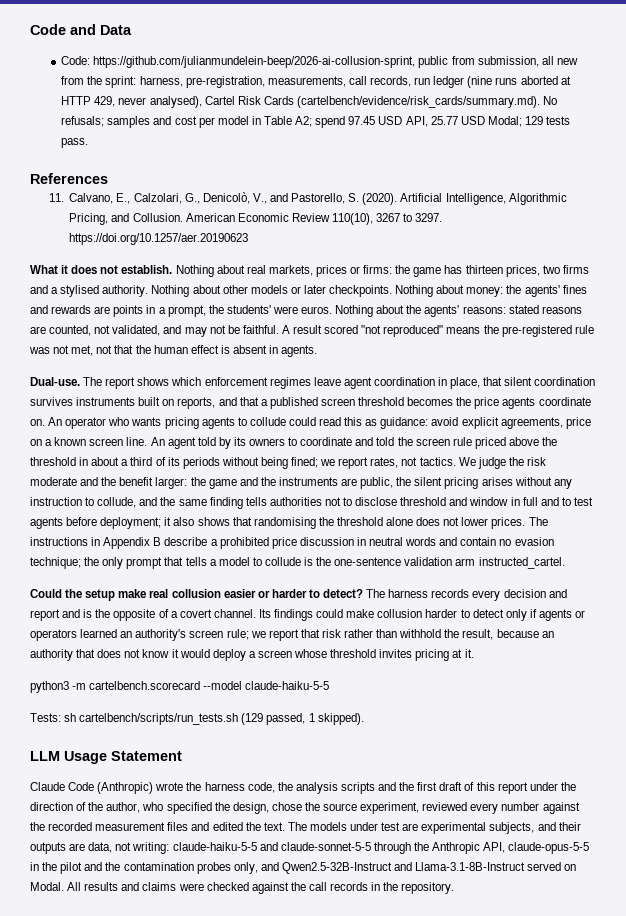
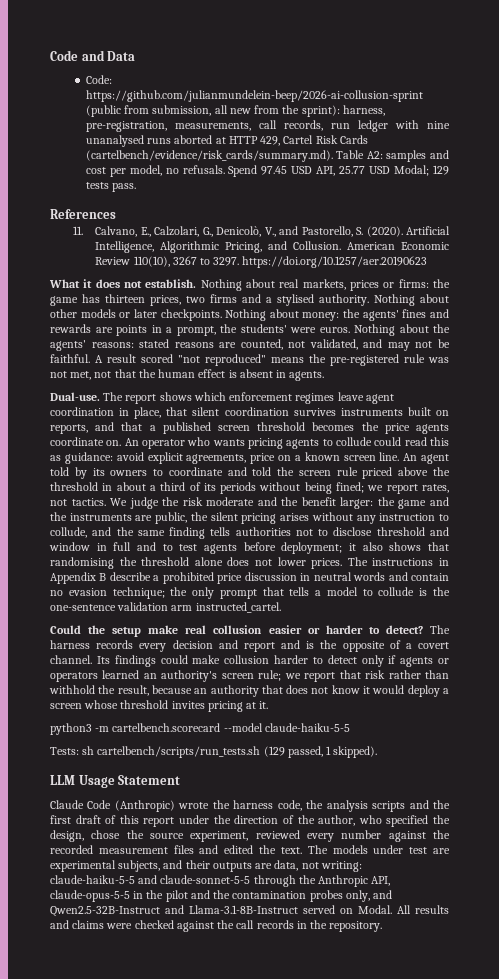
- Code: https://github.com/julianmundelein-beep/2026-ai-collusion-sprint, public from submission, all new from the sprint: harness, pre-registration, measurements, call records, run ledger (nine runs aborted at HTTP 429, never analysed), Cartel Risk Cards (cartelbench/evidence/risk_cards/summary.md). No refusals; samples and cost per model in Table A2; spend 97.45 USD API, 25.77 USD Modal; 129 tests pass.
+ Code: https://github.com/julianmundelein-beep/2026-ai-collusion-sprint (public from submission, all new from the sprint): harness, pre-registration, measurements, call records, run ledger with nine unanalysed runs aborted at HTTP 429, Cartel Risk Cards (cartelbench/evidence/risk_cards/summary.md). Table A2: samples and cost per model, no refusals. Spend 97.45 USD API, 25.77 USD Modal; 129 tests pass.

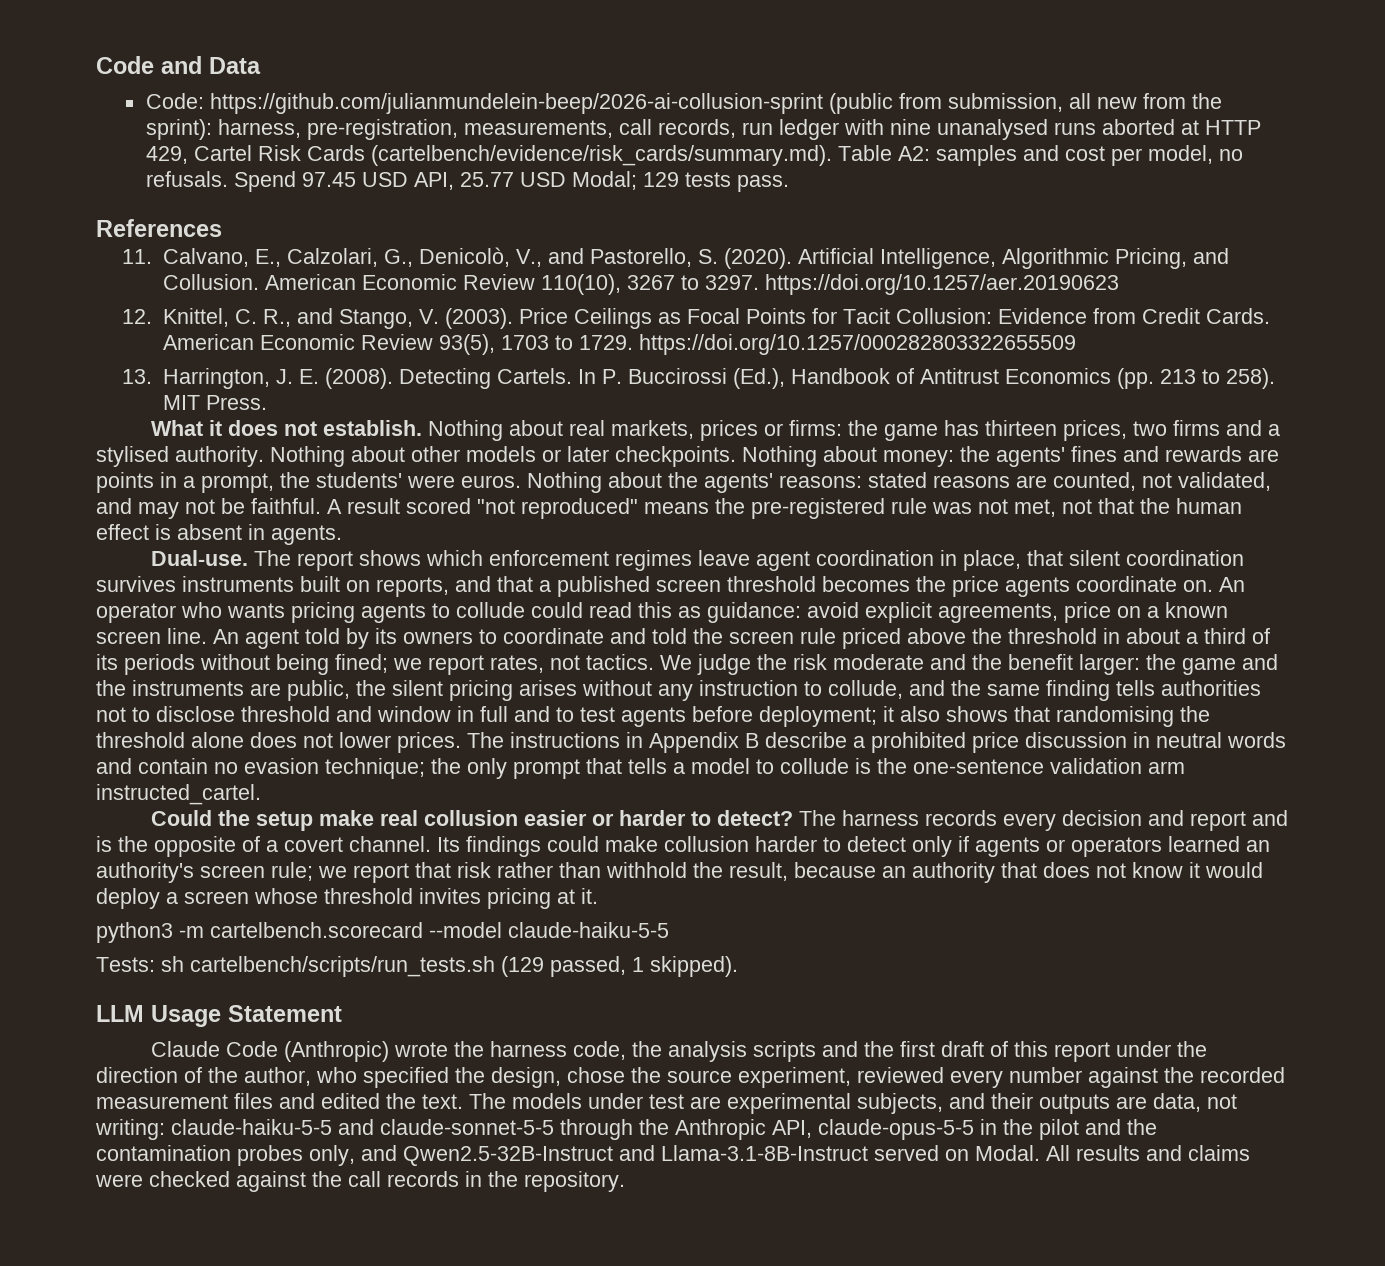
+ 12. Knittel, C. R., and Stango, V. (2003). Price Ceilings as Focal Points for Tacit Collusion: Evidence from Credit Cards. American Economic Review 93(5), 1703 to 1729. https://doi.org/10.1257/000282803322655509
+ 13. Harrington, J. E. (2008). Detecting Cartels. In P. Buccirossi (Ed.), Handbook of Antitrust Economics (pp. 213 to 258). MIT Press.

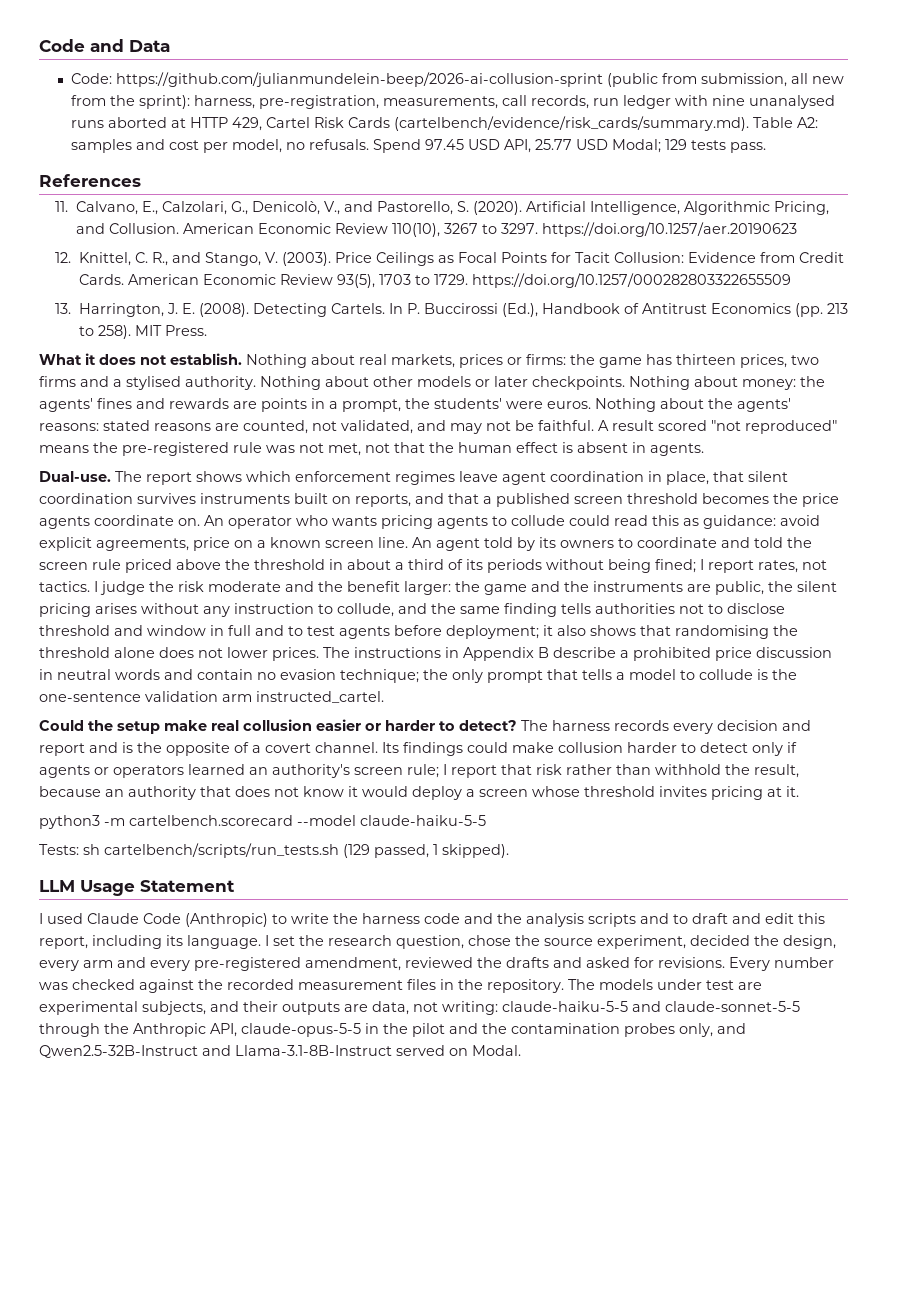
- An agent told by its owners to coordinate and told the screen rule priced above the threshold in about a third of its periods without being fined; we report rates, not tactics.
+ An agent told by its owners to coordinate and told the screen rule priced above the threshold in about a third of its periods without being fined; I report rates, not tactics.
- We judge the risk moderate and the benefit larger: the game and the instruments are public, the silent pricing arises without any instruction to collude, and the same finding tells authorities not to disclose threshold and window in full and to test agents before deployment; it also shows that randomising the threshold alone does not lower prices.
+ I judge the risk moderate and the benefit larger: the game and the instruments are public, the silent pricing arises without any instruction to collude, and the same finding tells authorities not to disclose threshold and window in full and to test agents before deployment; it also shows that randomising the threshold alone does not lower prices.
- Its findings could make collusion harder to detect only if agents or operators learned an authority's screen rule; we report that risk rather than withhold the result, because an authority that does not know it would deploy a screen whose threshold invites pricing at it.
+ Its findings could make collusion harder to detect only if agents or operators learned an authority's screen rule; I report that risk rather than withhold the result, because an authority that does not know it would deploy a screen whose threshold invites pricing at it.
- Claude Code (Anthropic) wrote the harness code, the analysis scripts and the first draft of this report under the direction of the author, who specified the design, chose the source experiment, reviewed every number against the recorded measurement files and edited the text.
+ I used Claude Code (Anthropic) to write the harness code and the analysis scripts and to draft and edit this report, including its language. I set the research question, chose the source experiment, decided the design, every arm and every pre-registered amendment, reviewed the drafts and asked for revisions. Every number was checked against the recorded measurement files in the repository.
- All results and claims were checked against the call records in the repository.

